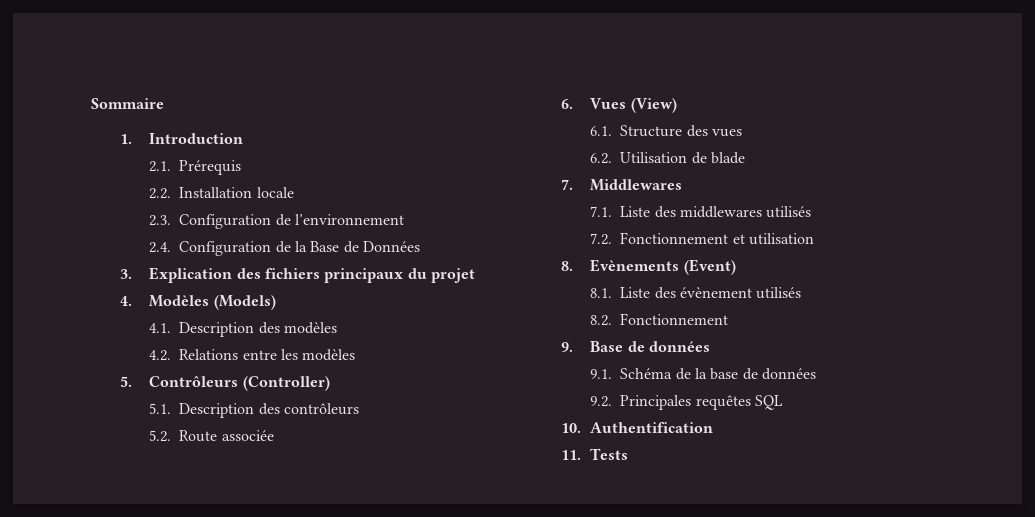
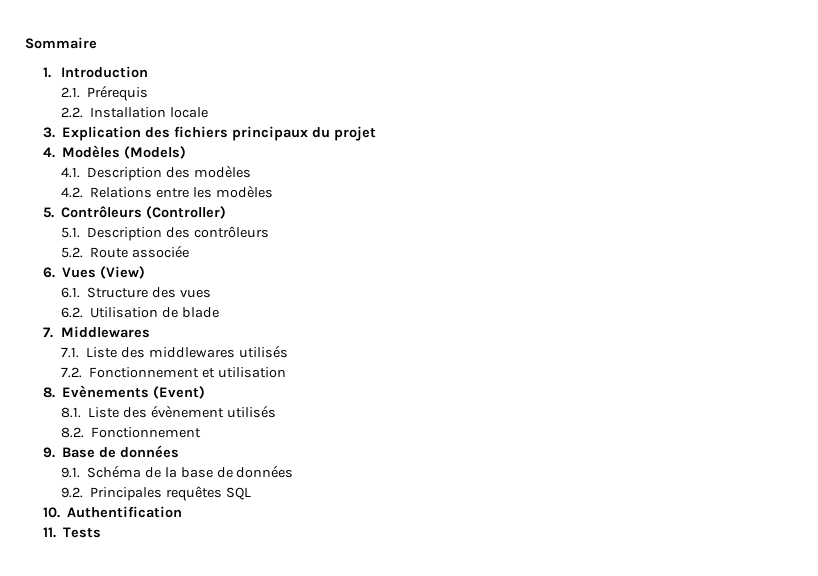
- 2.3. Configuration de l’environnement
- 2.4. Configuration de la Base de Données

